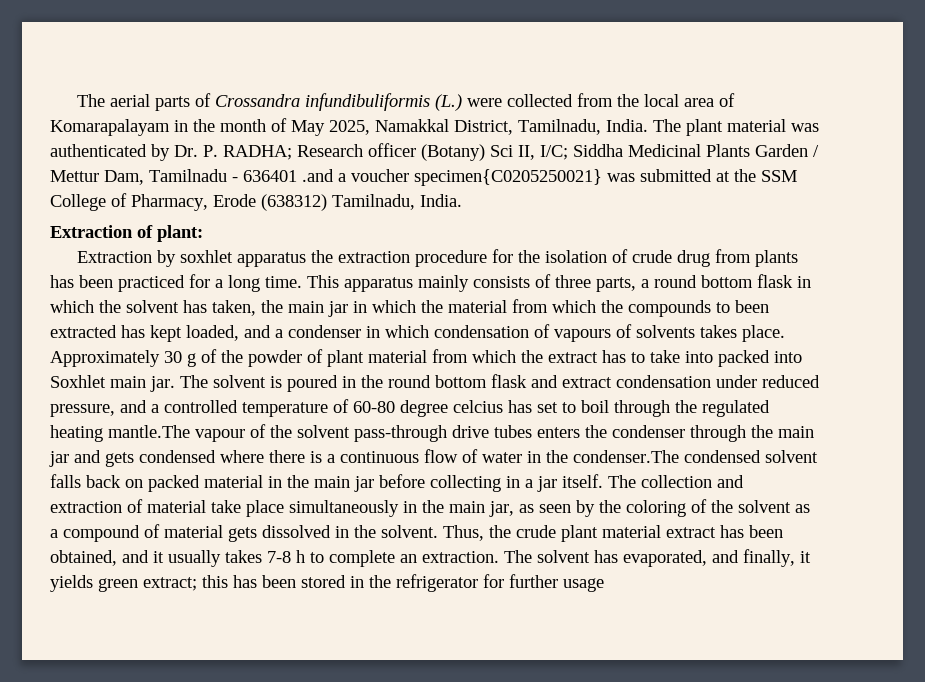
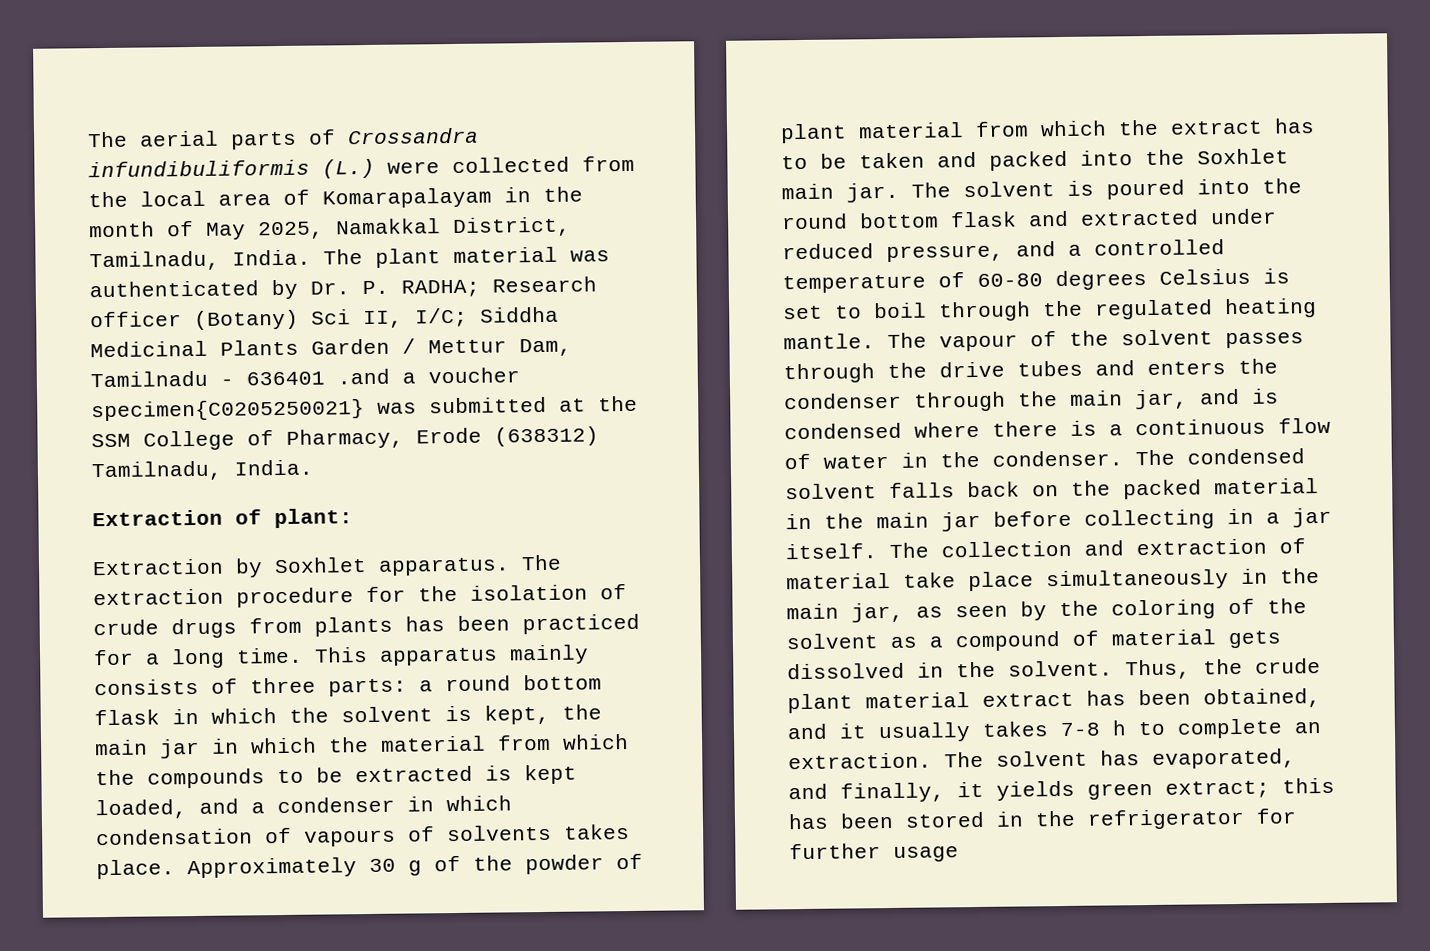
- Extraction by soxhlet apparatus the extraction procedure for the isolation of crude drug from plants has been practiced for a long time.
+ Extraction by Soxhlet apparatus. The extraction procedure for the isolation of crude drugs from plants has been practiced for a long time.
- This apparatus mainly consists of three parts, a round bottom flask in which the solvent has taken, the main jar in which the material from which the compounds to been extracted has kept loaded, and a condenser in which condensation of vapours of solvents takes place.
+ This apparatus mainly consists of three parts: a round bottom flask in which the solvent is kept, the main jar in which the material from which the compounds to be extracted is kept loaded, and a condenser in which condensation of vapours of solvents takes place.
- Approximately 30 g of the powder of plant material from which the extract has to take into packed into Soxhlet main jar.
+ Approximately 30 g of the powder of plant material from which the extract has to be taken and packed into the Soxhlet main jar.
- The solvent is poured in the round bottom flask and extract condensation under reduced pressure, and a controlled temperature of 60-80 degree celcius has set to boil through the regulated heating mantle.The vapour of the solvent pass-through drive tubes enters the condenser through the main jar and gets condensed where there is a continuous flow of water in the condenser.The condensed solvent falls back on packed material in the main jar before collecting in a jar itself.
+ The solvent is poured into the round bottom flask and extracted under reduced pressure, and a controlled temperature of 60-80 degrees Celsius is set to boil through the regulated heating mantle. The vapour of the solvent passes through the drive tubes and enters the condenser through the main jar, and is condensed where there is a continuous flow of water in the condenser. The condensed solvent falls back on the packed material in the main jar before collecting in a jar itself.

